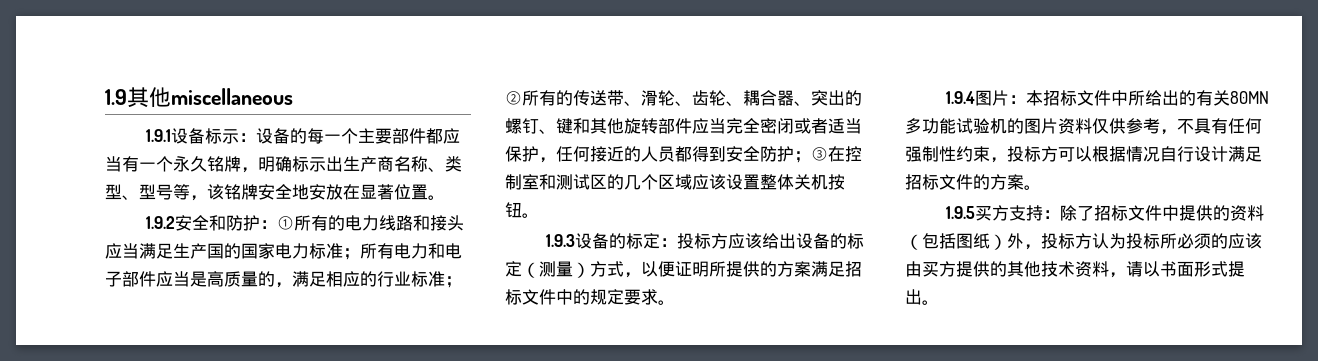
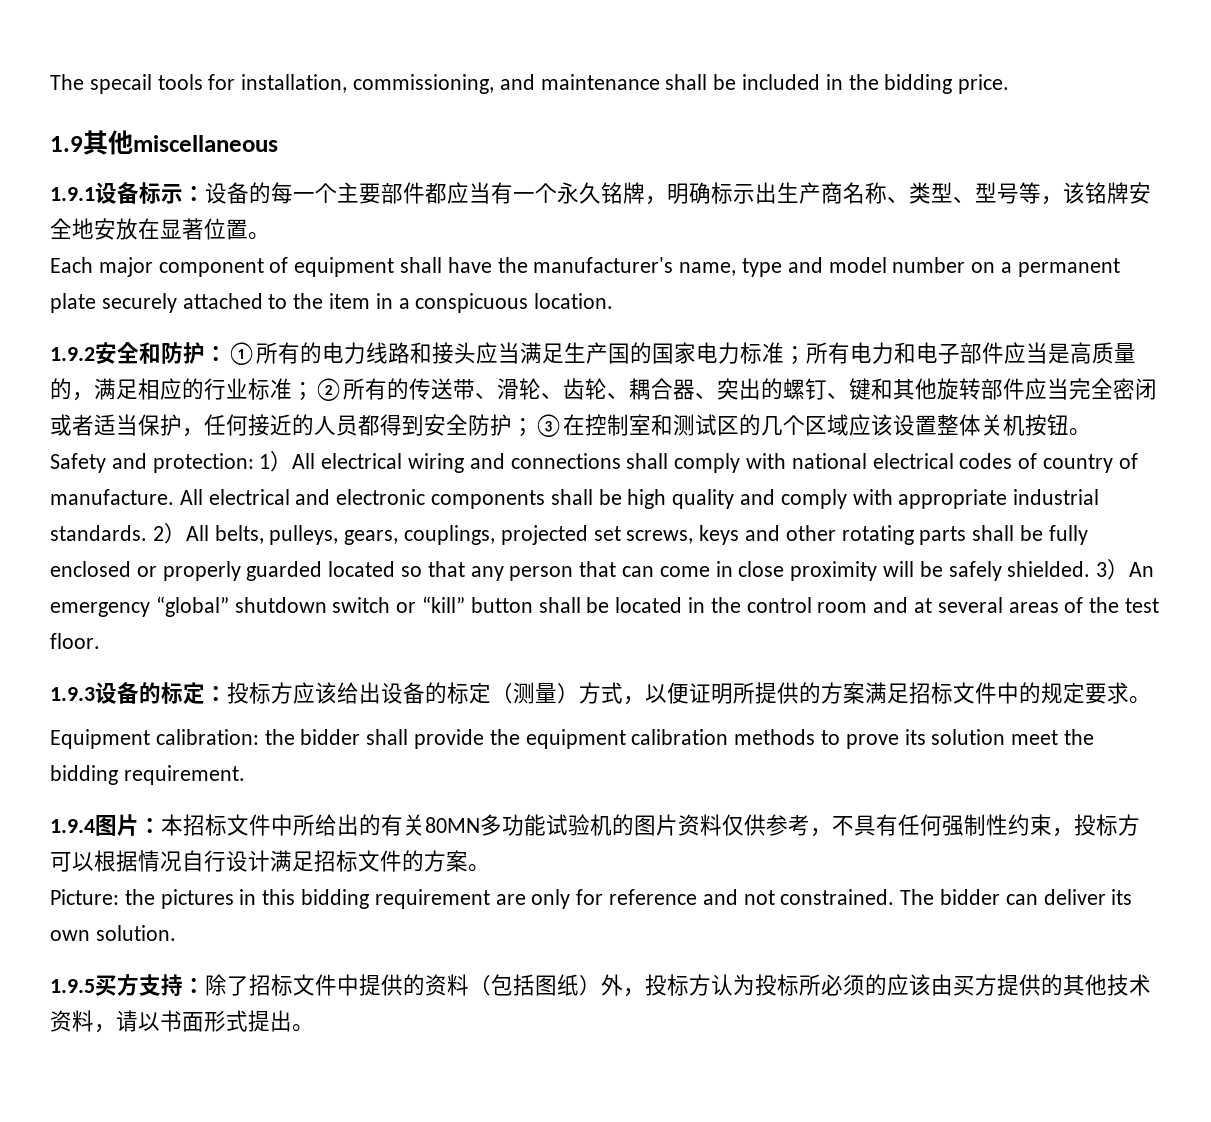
+ The specail tools for installation, commissioning, and maintenance shall be included in the bidding price.
+ Each major component of equipment shall have the manufacturer's name, type and model number on a permanent plate securely attached to the item in a conspicuous location.
+ Safety and protection: 1）All electrical wiring and connections shall comply with national electrical codes of country of manufacture. All electrical and electronic components shall be high quality and comply with appropriate industrial standards. 2）All belts, pulleys, gears, couplings, projected set screws, keys and other rotating parts shall be fully enclosed or properly guarded located so that any person that can come in close proximity will be safely shielded. 3）An emergency “global” shutdown switch or “kill” button shall be located in the control room and at several areas of the test floor.
+ Equipment calibration: the bidder shall provide the equipment calibration methods to prove its solution meet the bidding requirement.
+ Picture: the pictures in this bidding requirement are only for reference and not constrained. The bidder can deliver its own solution.

